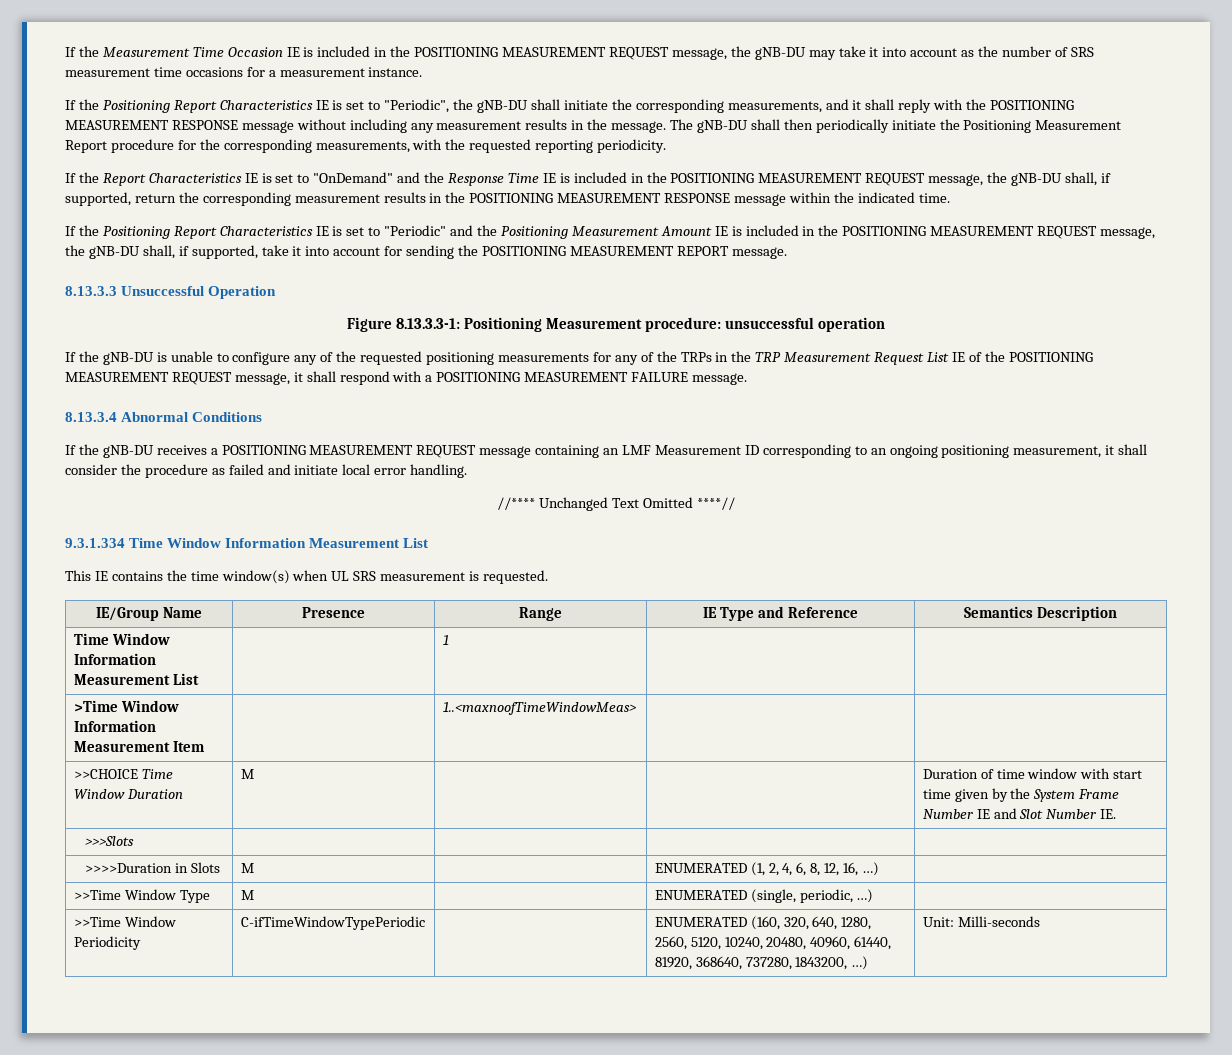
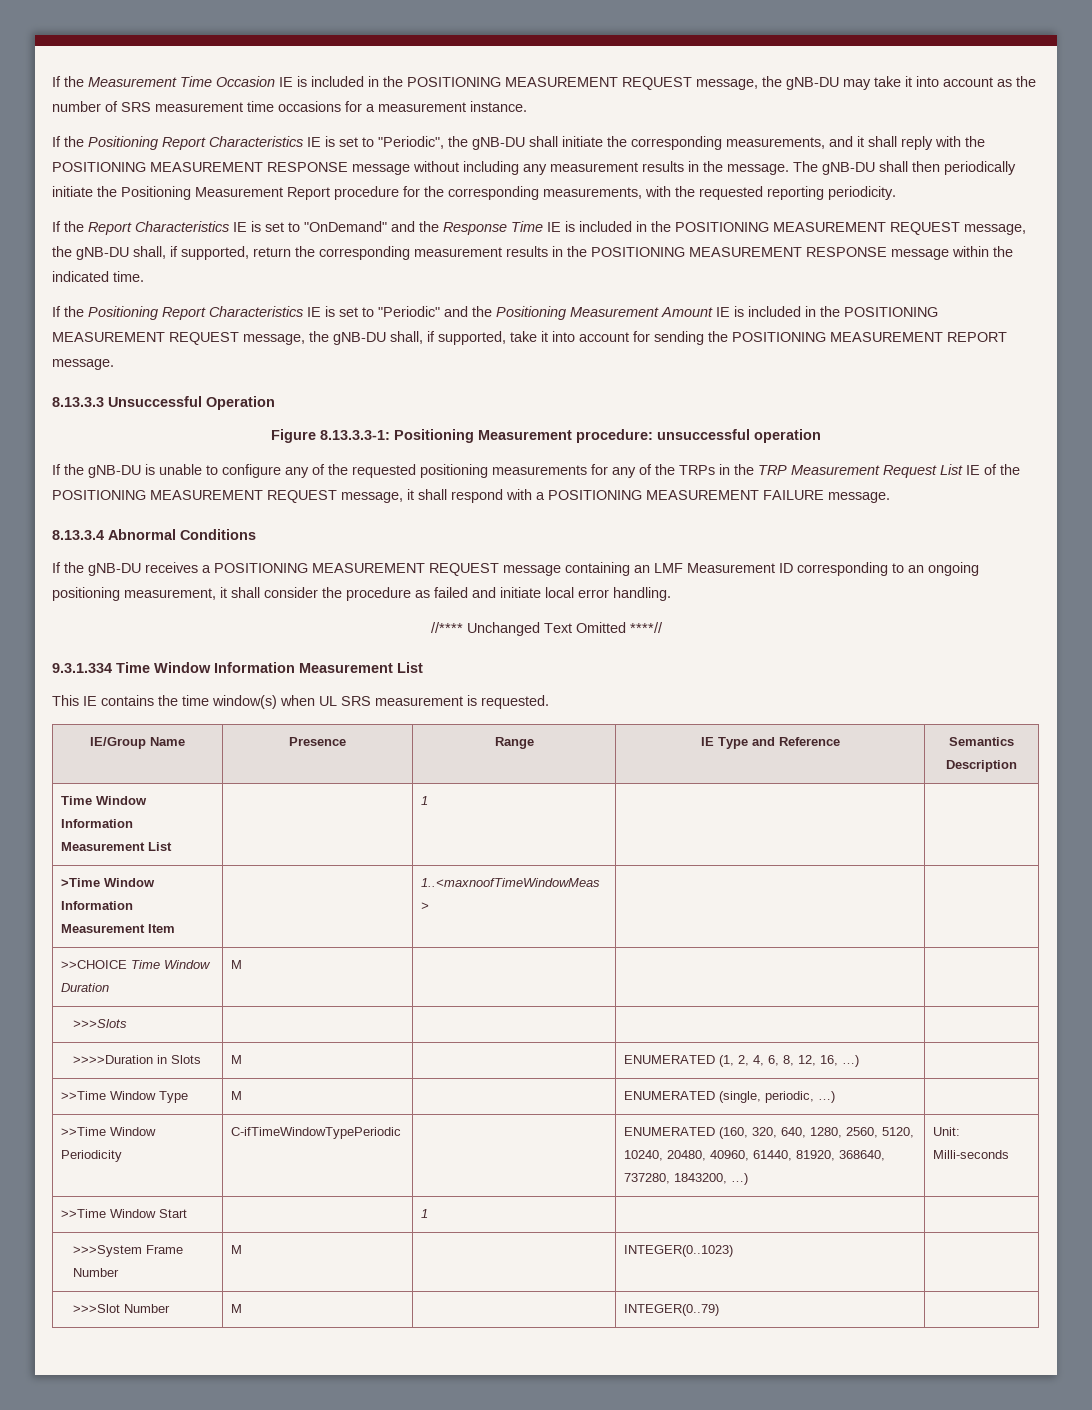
- >>CHOICE Time Window Duration | M | | | Duration of time window with start time given by the System Frame Number IE and Slot Number IE.
+ >>CHOICE Time Window Duration | M | | |
+ >>Time Window Start | | 1 | |
+ >>>System Frame Number | M | | INTEGER(0..1023) |
+ >>>Slot Number | M | | INTEGER(0..79) |

